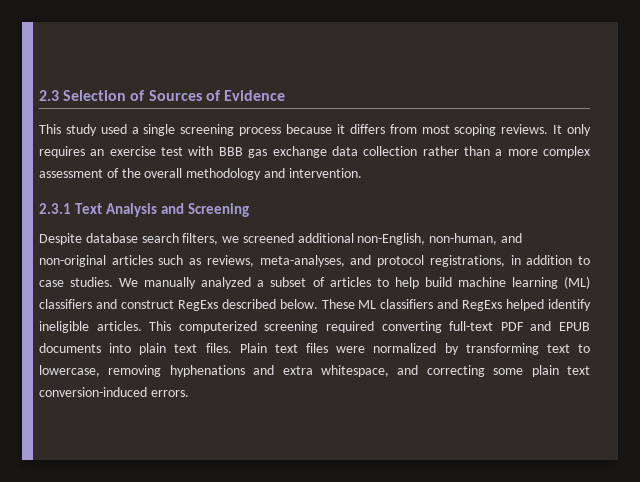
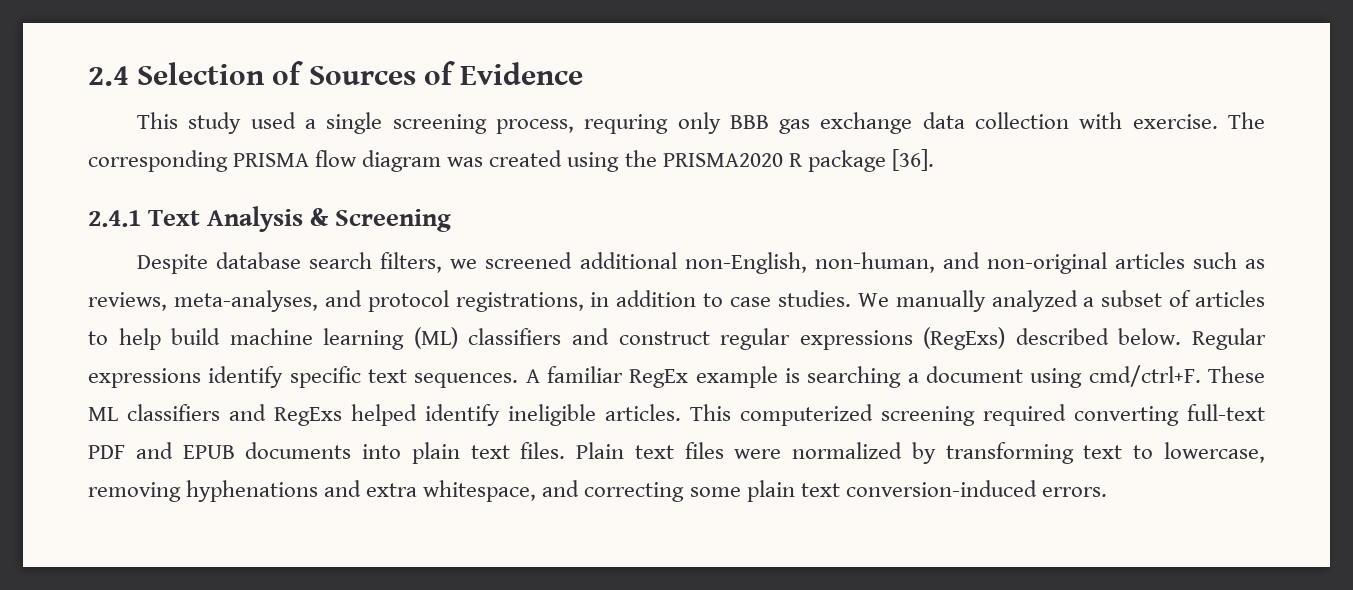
- 2.3 Selection of Sources of Evidence
+ 2.4 Selection of Sources of Evidence
- This study used a single screening process because it differs from most scoping reviews. It only requires an exercise test with BBB gas exchange data collection rather than a more complex assessment of the overall methodology and intervention.
- 2.3.1 Text Analysis and Screening
+ This study used a single screening process, requring only BBB gas exchange data collection with exercise. The corresponding PRISMA flow diagram was created using the PRISMA2020 R package [36].
+ 2.4.1 Text Analysis & Screening
- We manually analyzed a subset of articles to help build machine learning (ML) classifiers and construct RegExs described below.
+ We manually analyzed a subset of articles to help build machine learning (ML) classifiers and construct regular expressions (RegExs) described below. Regular expressions identify specific text sequences. A familiar RegEx example is searching a document using cmd/ctrl+F.

